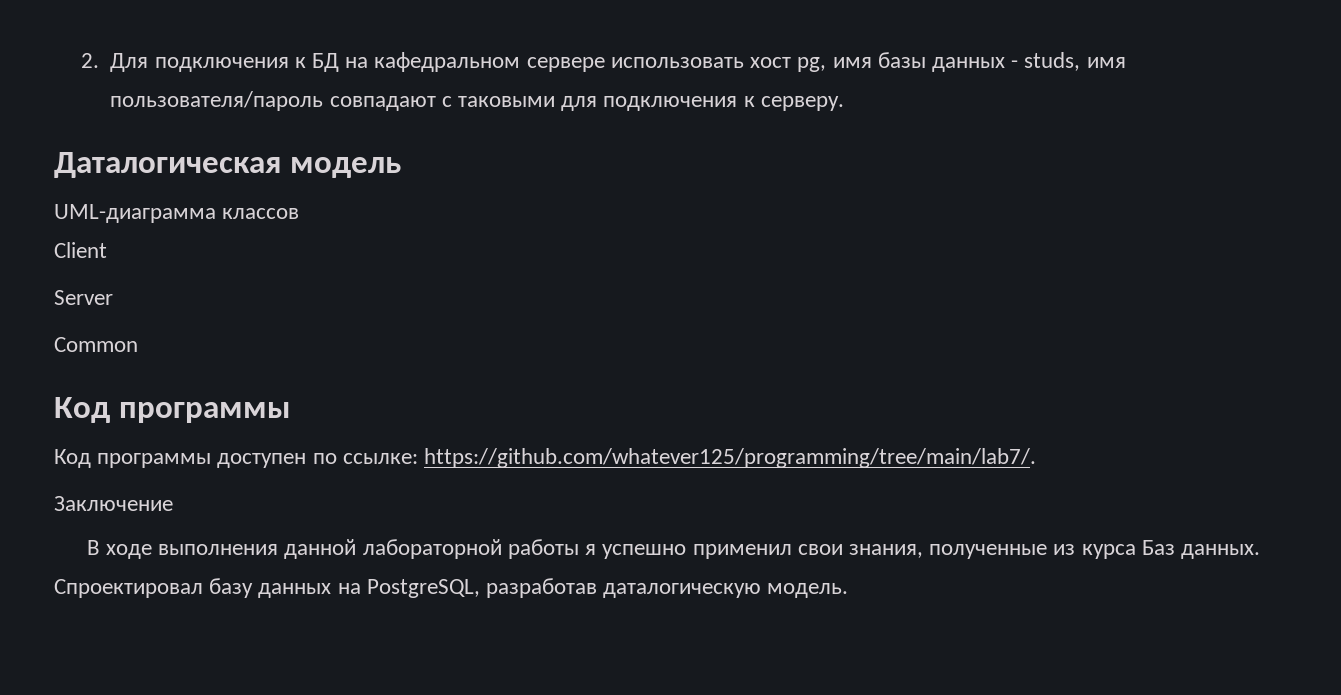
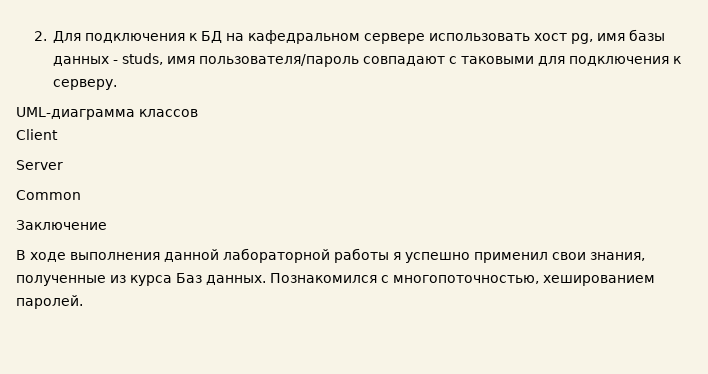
- Даталогическая модель
  Common
- Код программы
- Код программы доступен по ссылке: https://github.com/whatever125/programming/tree/main/lab7/.
- Спроектировал базу данных на PostgreSQL, разработав даталогическую модель.
+ Познакомился с многопоточностью, хешированием паролей.

